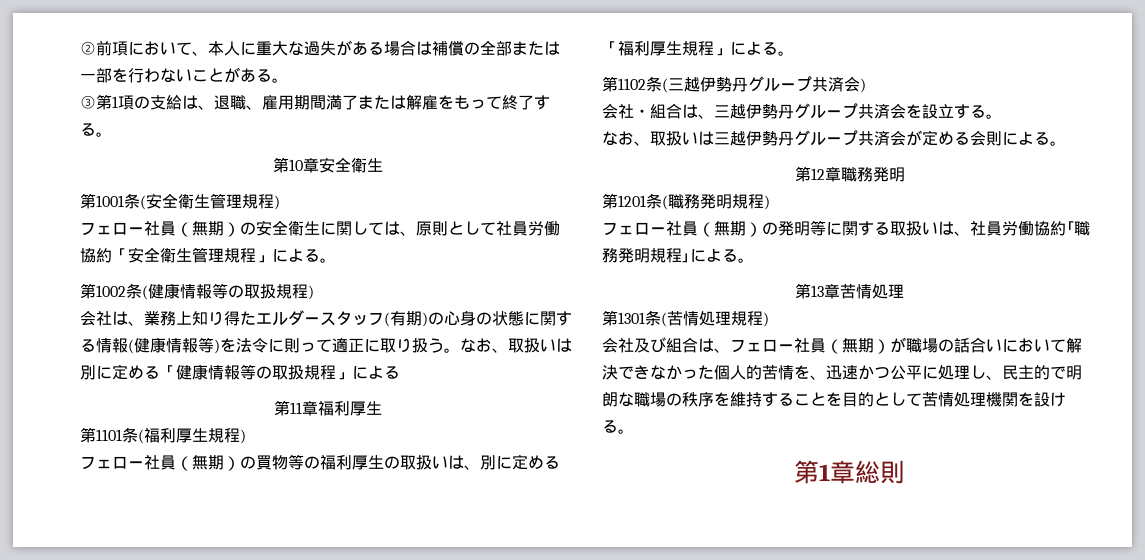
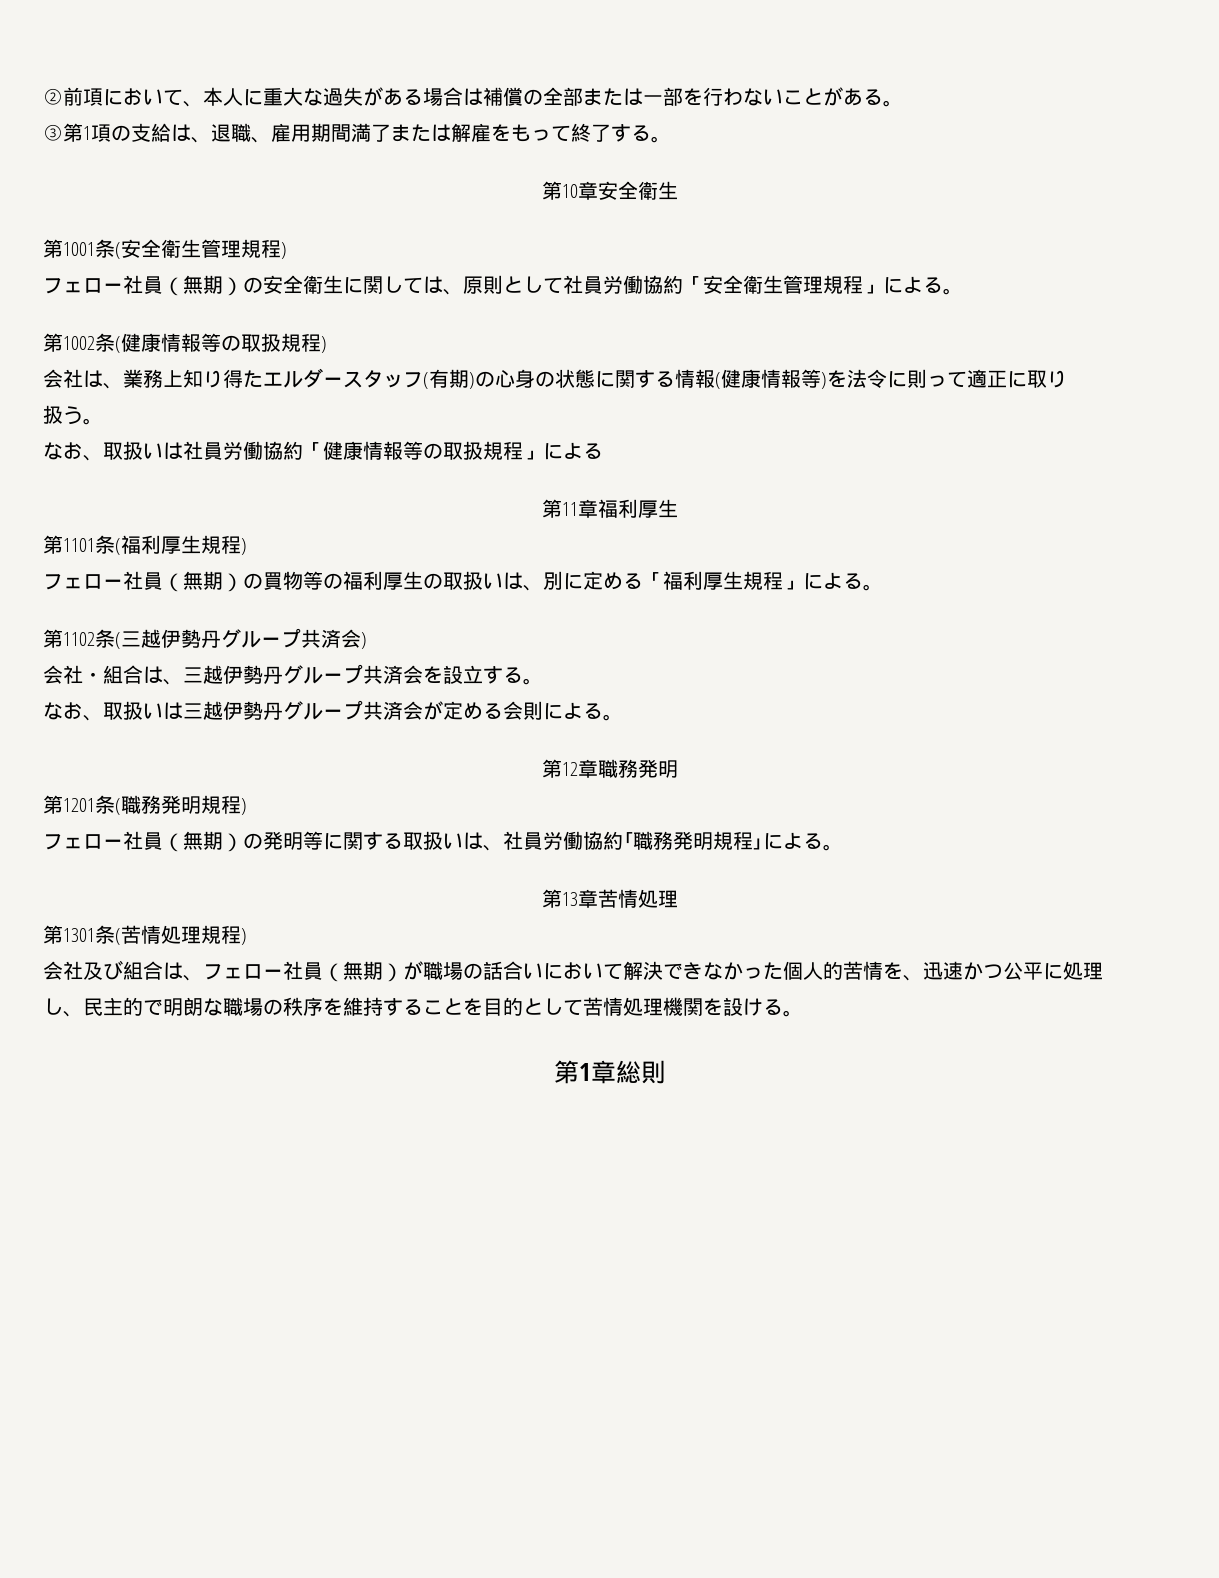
- 会社は、業務上知り得たエルダースタッフ(有期)の心身の状態に関する情報(健康情報等)を法令に則って適正に取り扱う。なお、取扱いは別に定める「健康情報等の取扱規程」による
+ 会社は、業務上知り得たエルダースタッフ(有期)の心身の状態に関する情報(健康情報等)を法令に則って適正に取り
+ 扱う。
+ なお、取扱いは社員労働協約「健康情報等の取扱規程」による
- 会社及び組合は、フェロー社員（無期）が職場の話合いにおいて解決できなかった個人的苦情を、迅速かつ公平に処理し、民主的で明朗な職場の秩序を維持することを目的として苦情処理機関を設ける。
+ 会社及び組合は、フェロー社員（無期）が職場の話合いにおいて解決できなかった個人的苦情を、迅速かつ公平に処理
+ し、民主的で明朗な職場の秩序を維持することを目的として苦情処理機関を設ける。

